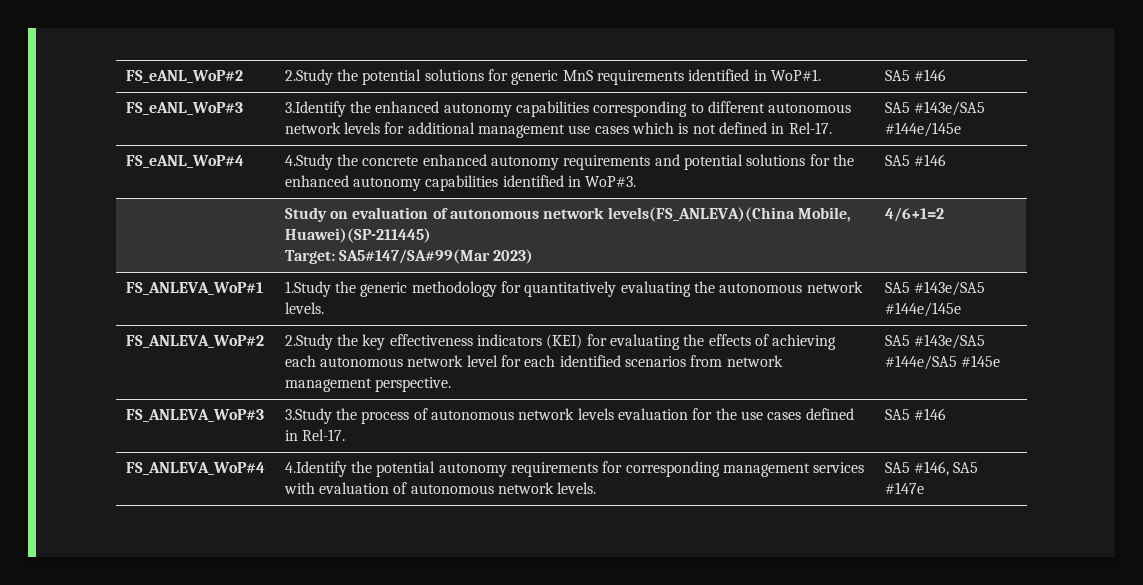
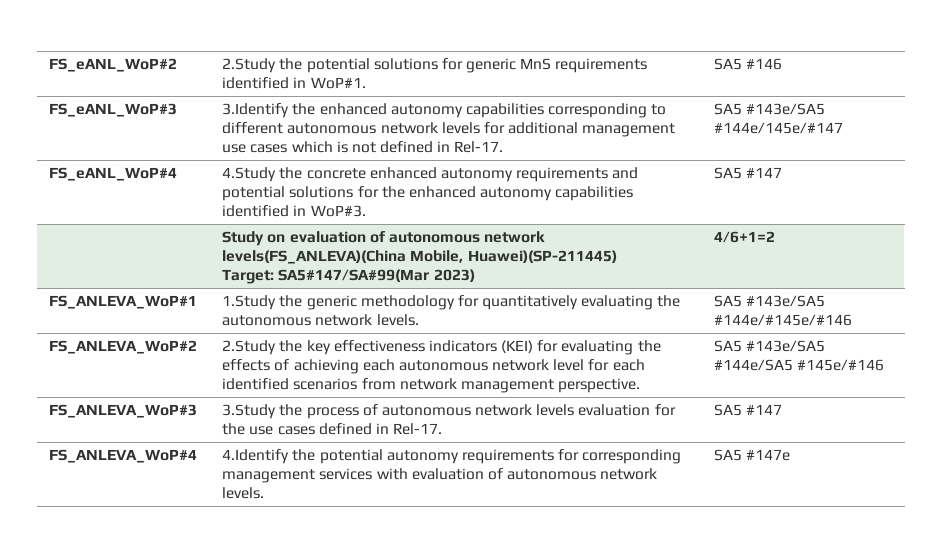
- FS_eANL_WoP#3 | 3.Identify the enhanced autonomy capabilities corresponding to different autonomous network levels for additional management use cases which is not defined in Rel-17. | SA5 #143e/SA5 #144e/145e
+ FS_eANL_WoP#3 | 3.Identify the enhanced autonomy capabilities corresponding to different autonomous network levels for additional management use cases which is not defined in Rel-17. | SA5 #143e/SA5 #144e/145e/#147
- FS_eANL_WoP#4 | 4.Study the concrete enhanced autonomy requirements and potential solutions for the enhanced autonomy capabilities identified in WoP#3. | SA5 #146
+ FS_eANL_WoP#4 | 4.Study the concrete enhanced autonomy requirements and potential solutions for the enhanced autonomy capabilities identified in WoP#3. | SA5 #147
- FS_ANLEVA_WoP#1 | 1.Study the generic methodology for quantitatively evaluating the autonomous network levels. | SA5 #143e/SA5 #144e/145e
+ FS_ANLEVA_WoP#1 | 1.Study the generic methodology for quantitatively evaluating the autonomous network levels. | SA5 #143e/SA5 #144e/#145e/#146
- FS_ANLEVA_WoP#2 | 2.Study the key effectiveness indicators (KEI) for evaluating the effects of achieving each autonomous network level for each identified scenarios from network management perspective. | SA5 #143e/SA5 #144e/SA5 #145e
+ FS_ANLEVA_WoP#2 | 2.Study the key effectiveness indicators (KEI) for evaluating the effects of achieving each autonomous network level for each identified scenarios from network management perspective. | SA5 #143e/SA5 #144e/SA5 #145e/#146
- FS_ANLEVA_WoP#3 | 3.Study the process of autonomous network levels evaluation for the use cases defined in Rel-17. | SA5 #146
+ FS_ANLEVA_WoP#3 | 3.Study the process of autonomous network levels evaluation for the use cases defined in Rel-17. | SA5 #147
- FS_ANLEVA_WoP#4 | 4.Identify the potential autonomy requirements for corresponding management services with evaluation of autonomous network levels. | SA5 #146, SA5 #147e
+ FS_ANLEVA_WoP#4 | 4.Identify the potential autonomy requirements for corresponding management services with evaluation of autonomous network levels. | SA5 #147e

